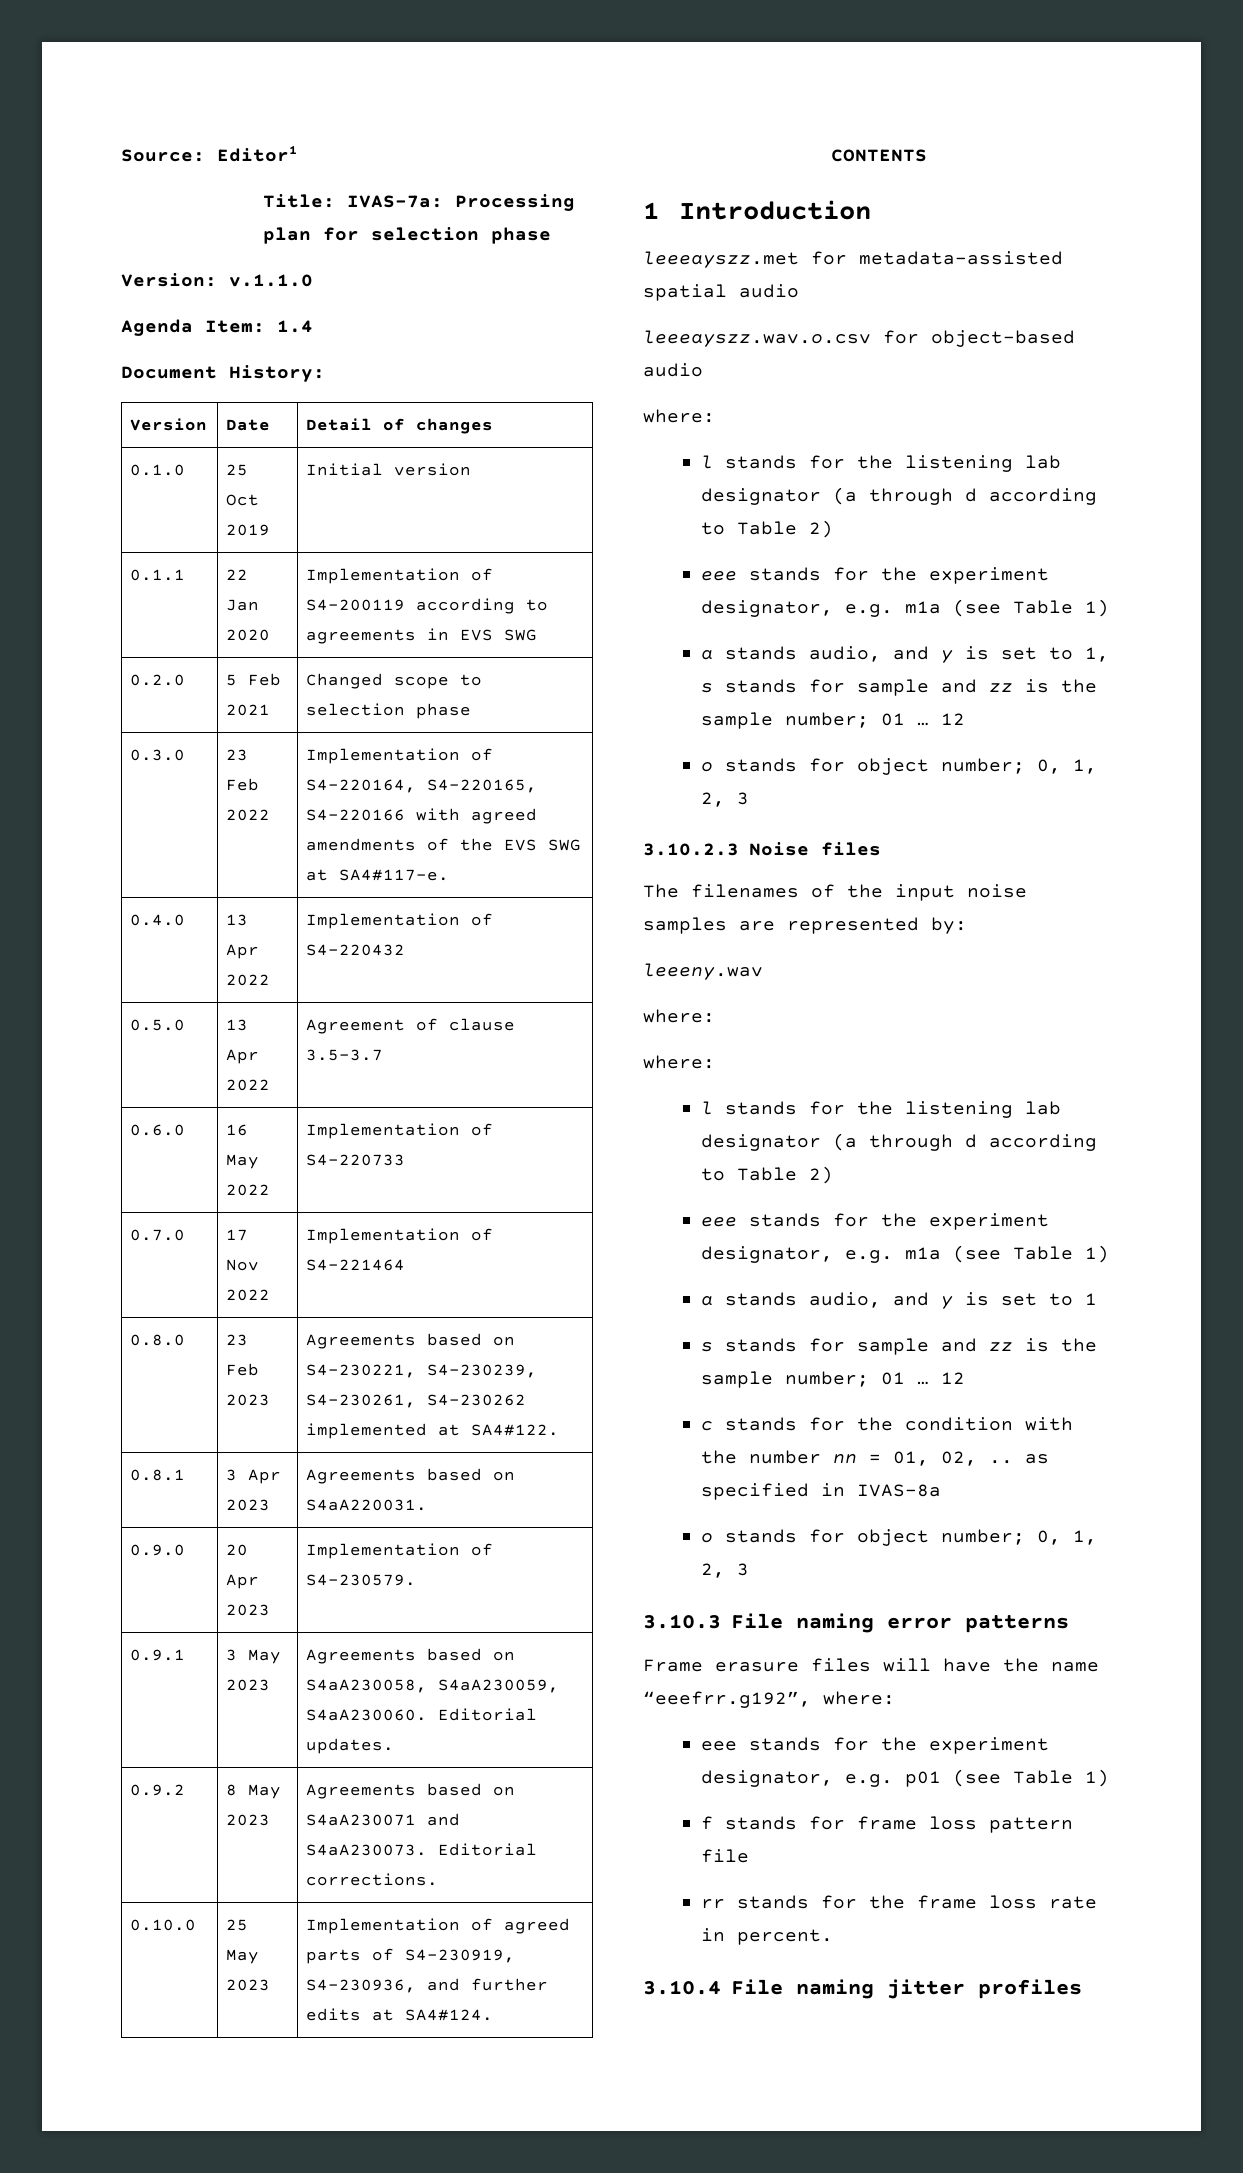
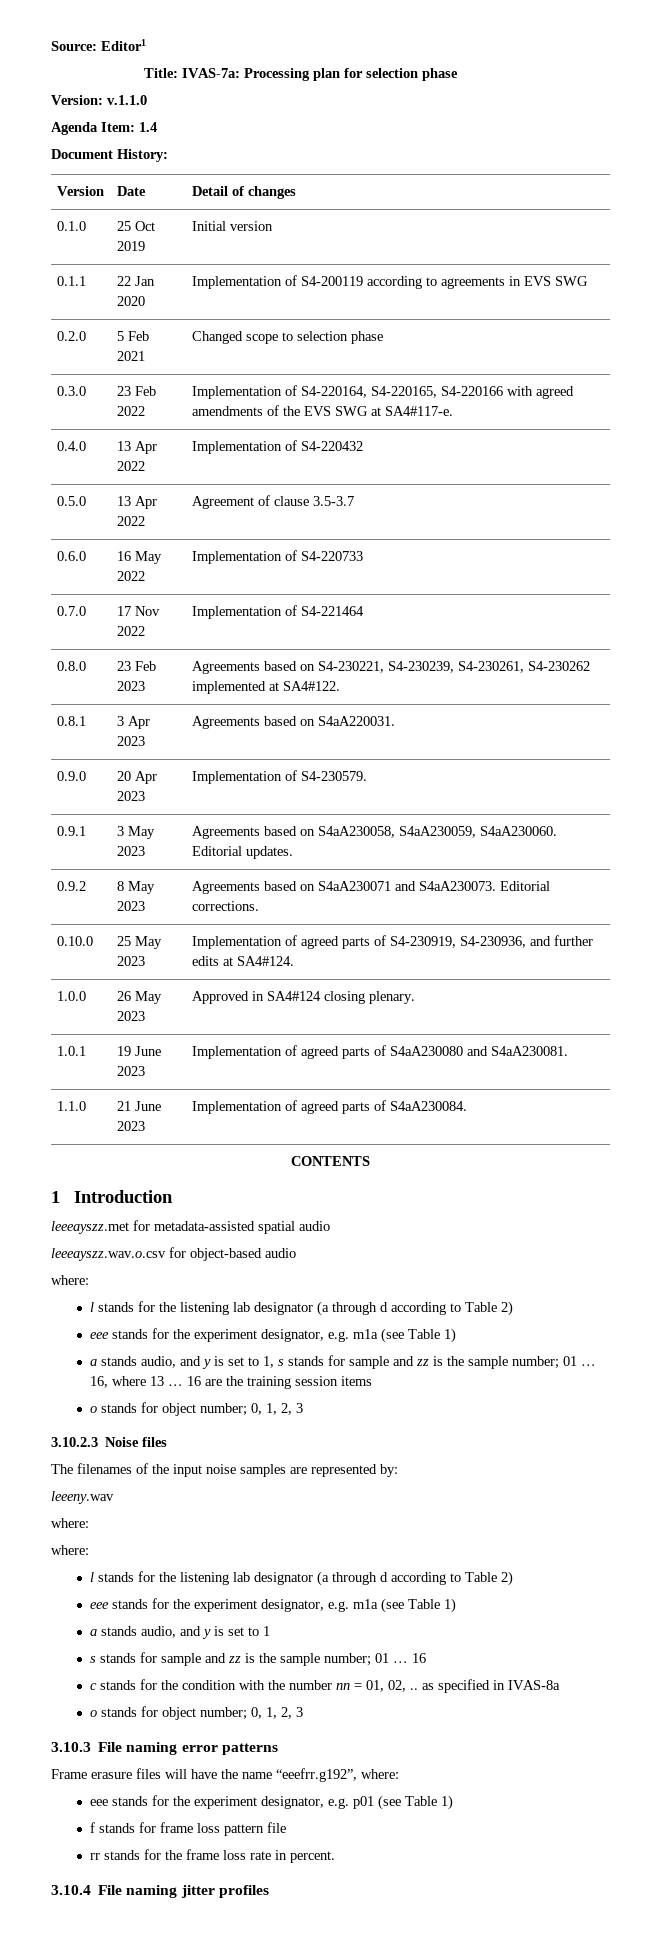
+ 1.0.0 | 26 May 2023 | Approved in SA4#124 closing plenary.
+ 1.0.1 | 19 June 2023 | Implementation of agreed parts of S4aA230080 and S4aA230081.
+ 1.1.0 | 21 June 2023 | Implementation of agreed parts of S4aA230084.
- a stands audio, and y is set to 1, s stands for sample and zz is the sample number; 01 … 12
+ a stands audio, and y is set to 1, s stands for sample and zz is the sample number; 01 … 16, where 13 … 16 are the training session items
  a stands audio, and y is set to 1
- s stands for sample and zz is the sample number; 01 … 12
+ s stands for sample and zz is the sample number; 01 … 16

